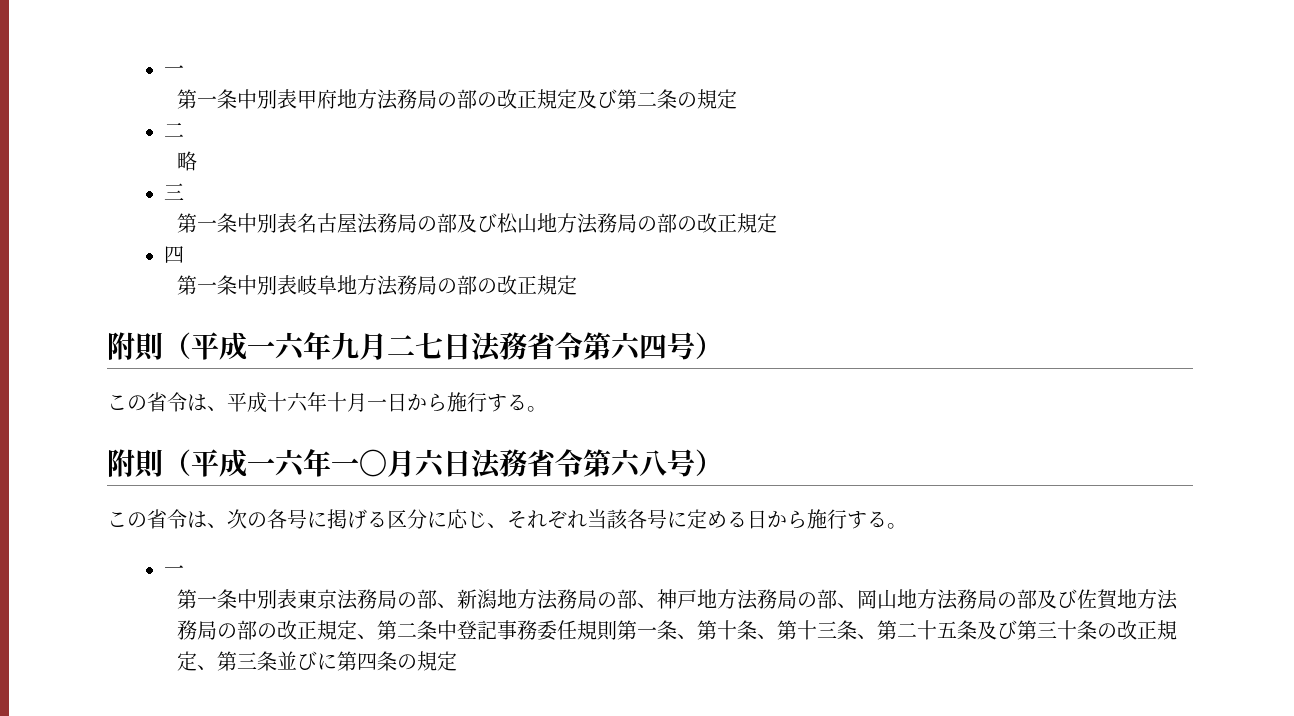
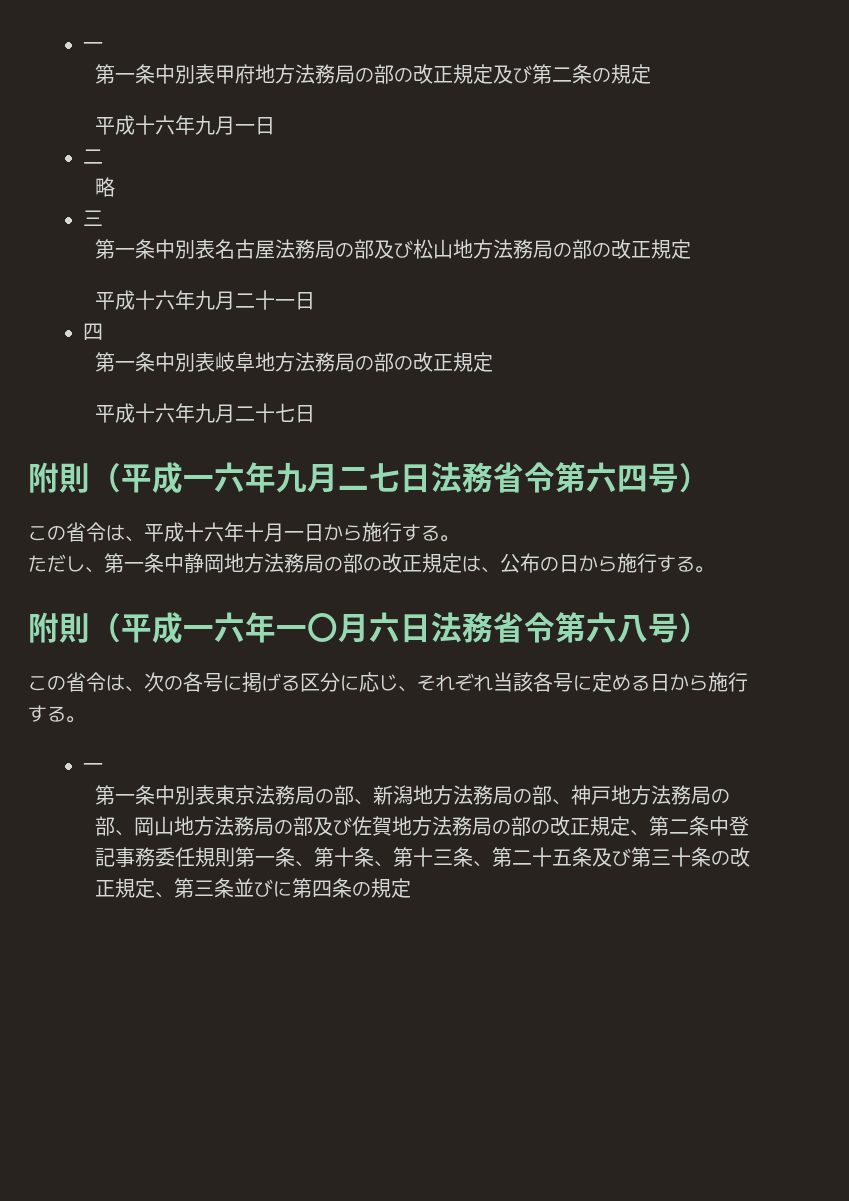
+ 平成十六年九月一日
+ 平成十六年九月二十一日
+ 平成十六年九月二十七日
+ ただし、第一条中静岡地方法務局の部の改正規定は、公布の日から施行する。

